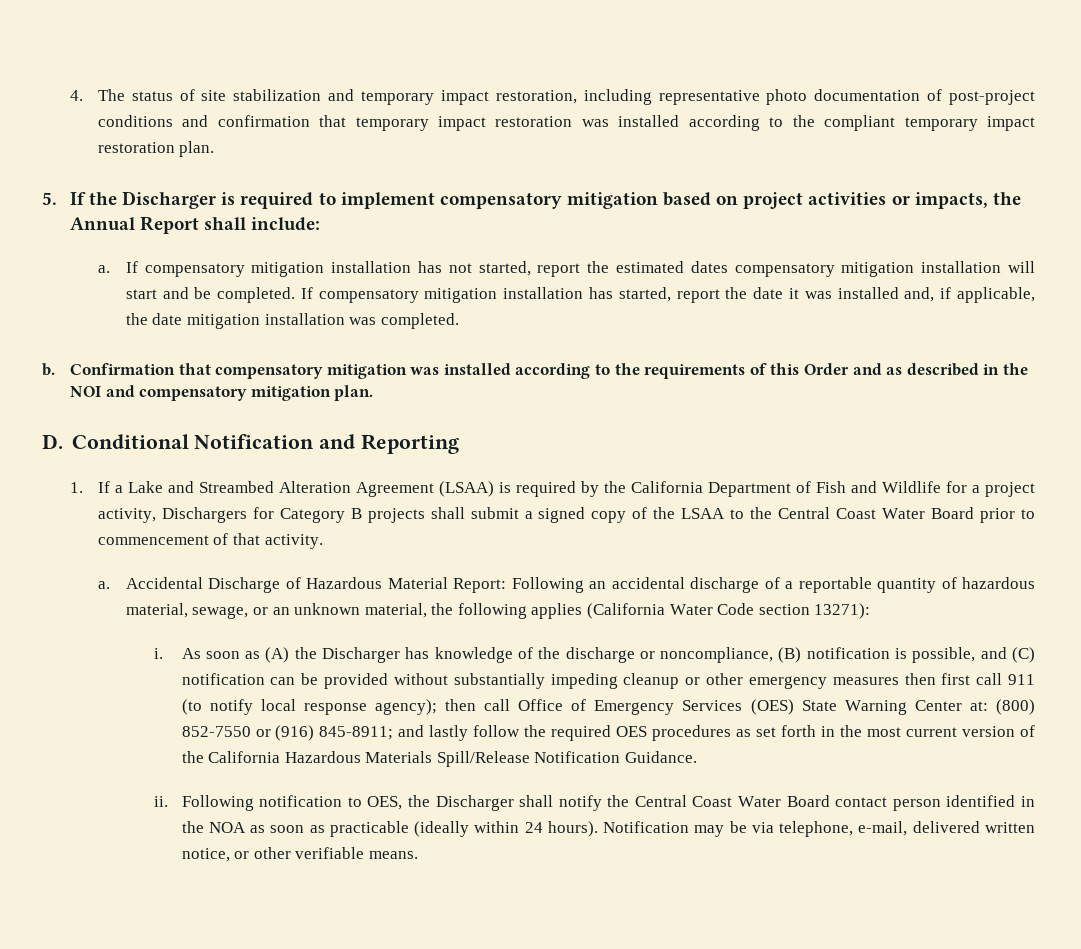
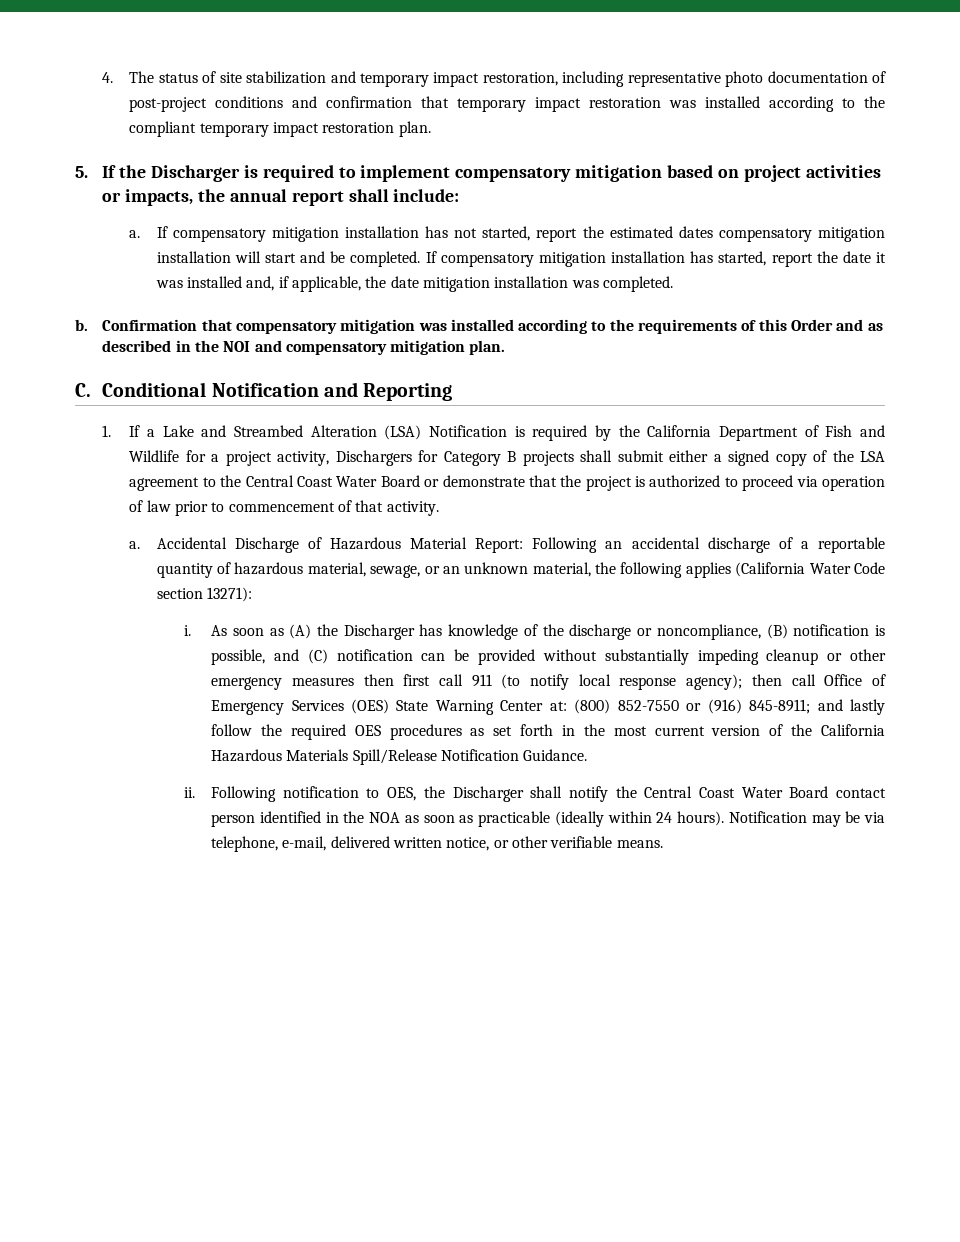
- 5. If the Discharger is required to implement compensatory mitigation based on project activities or impacts, the Annual Report shall include:
+ 5. If the Discharger is required to implement compensatory mitigation based on project activities or impacts, the annual report shall include:
- D. Conditional Notification and Reporting
+ C. Conditional Notification and Reporting
- 1. If a Lake and Streambed Alteration Agreement (LSAA) is required by the California Department of Fish and Wildlife for a project activity, Dischargers for Category B projects shall submit a signed copy of the LSAA to the Central Coast Water Board prior to commencement of that activity.
+ 1. If a Lake and Streambed Alteration (LSA) Notification is required by the California Department of Fish and Wildlife for a project activity, Dischargers for Category B projects shall submit either a signed copy of the LSA agreement to the Central Coast Water Board or demonstrate that the project is authorized to proceed via operation of law prior to commencement of that activity.

